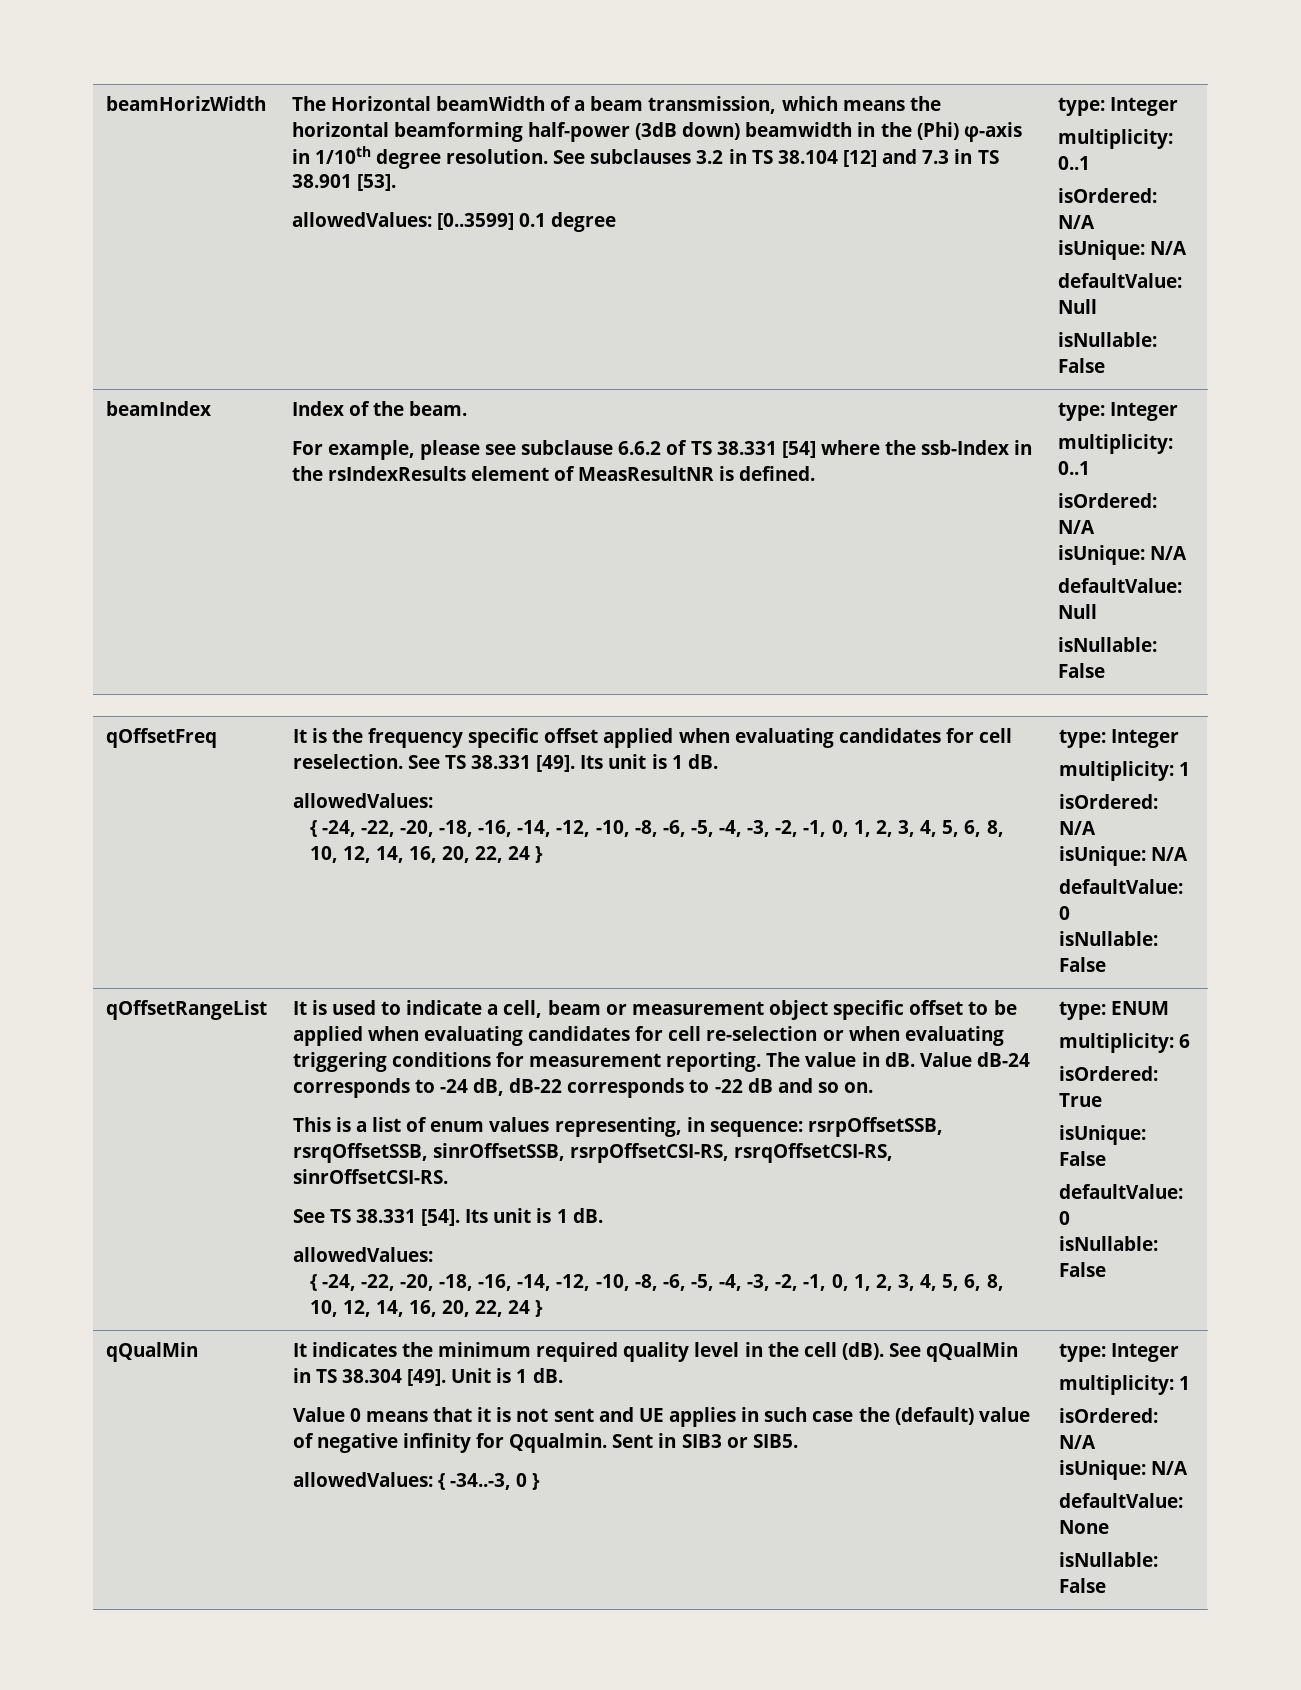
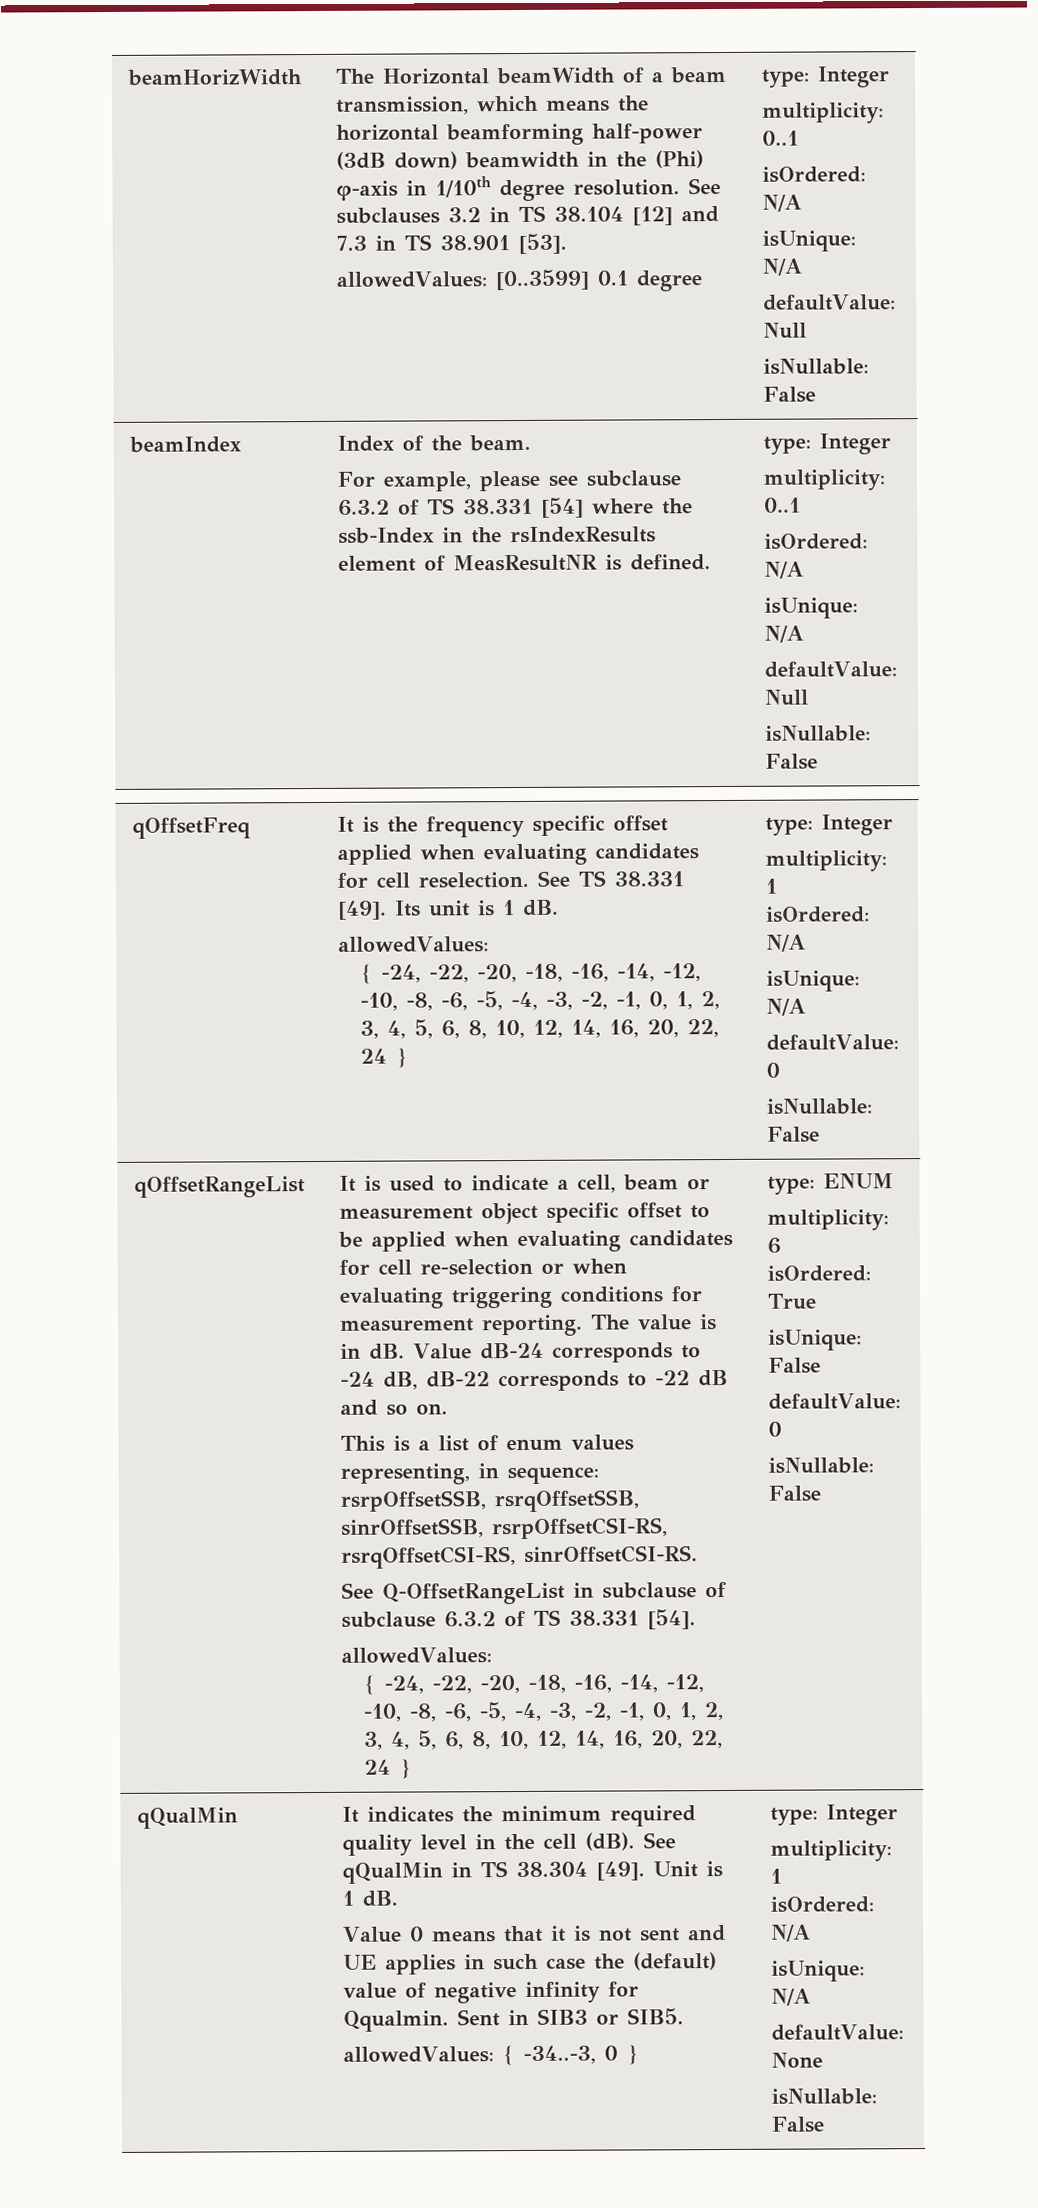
  beamIndex | Index of the beam.
- For example, please see subclause 6.6.2 of TS 38.331 [54] where the ssb-Index in the rsIndexResults element of MeasResultNR is defined. | type: Integer
+ For example, please see subclause 6.3.2 of TS 38.331 [54] where the ssb-Index in the rsIndexResults element of MeasResultNR is defined. | type: Integer
- The value in dB.
+ The value is in dB.
- See TS 38.331 [54]. Its unit is 1 dB.
+ See Q-OffsetRangeList in subclause of subclause 6.3.2 of TS 38.331 [54].

